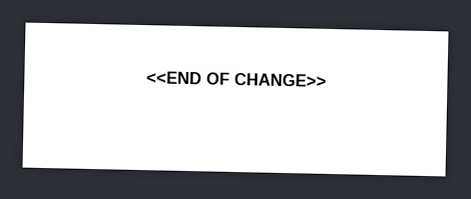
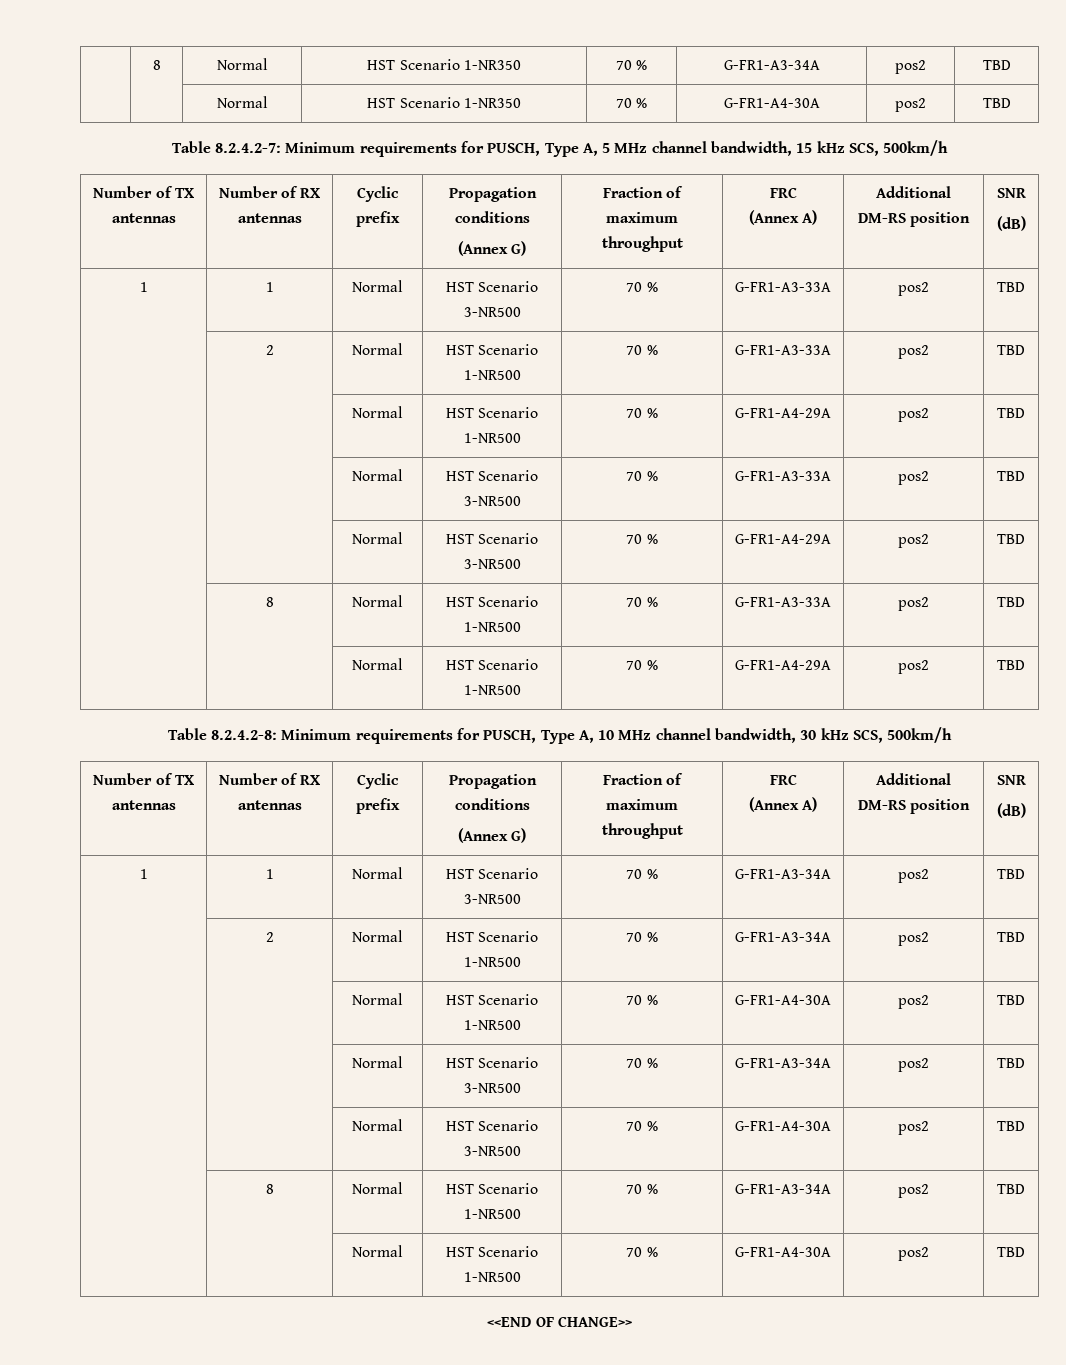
+ | 8 | Normal | HST Scenario 1-NR350 | 70 % | G-FR1-A3-34A | pos2 | TBD
+ | | Normal | HST Scenario 1-NR350 | 70 % | G-FR1-A4-30A | pos2 | TBD
+ Table 8.2.4.2-7: Minimum requirements for PUSCH, Type A, 5 MHz channel bandwidth, 15 kHz SCS, 500km/h
+ Number of TX antennas | Number of RX antennas | Cyclic prefix | Propagation conditions
+ (Annex G) | Fraction of maximum throughput | FRC
+ (Annex A) | Additional DM-RS position | SNR
+ (dB)
+ 1 | 1 | Normal | HST Scenario 3-NR500 | 70 % | G-FR1-A3-33A | pos2 | TBD
+ | 2 | Normal | HST Scenario 1-NR500 | 70 % | G-FR1-A3-33A | pos2 | TBD
+ | | Normal | HST Scenario 1-NR500 | 70 % | G-FR1-A4-29A | pos2 | TBD
+ | | Normal | HST Scenario 3-NR500 | 70 % | G-FR1-A3-33A | pos2 | TBD
+ | | Normal | HST Scenario 3-NR500 | 70 % | G-FR1-A4-29A | pos2 | TBD
+ | 8 | Normal | HST Scenario 1-NR500 | 70 % | G-FR1-A3-33A | pos2 | TBD
+ | | Normal | HST Scenario 1-NR500 | 70 % | G-FR1-A4-29A | pos2 | TBD
+ Table 8.2.4.2-8: Minimum requirements for PUSCH, Type A, 10 MHz channel bandwidth, 30 kHz SCS, 500km/h
+ Number of TX antennas | Number of RX antennas | Cyclic prefix | Propagation conditions
+ (Annex G) | Fraction of maximum throughput | FRC
+ (Annex A) | Additional DM-RS position | SNR
+ (dB)
+ 1 | 1 | Normal | HST Scenario 3-NR500 | 70 % | G-FR1-A3-34A | pos2 | TBD
+ | 2 | Normal | HST Scenario 1-NR500 | 70 % | G-FR1-A3-34A | pos2 | TBD
+ | | Normal | HST Scenario 1-NR500 | 70 % | G-FR1-A4-30A | pos2 | TBD
+ | | Normal | HST Scenario 3-NR500 | 70 % | G-FR1-A3-34A | pos2 | TBD
+ | | Normal | HST Scenario 3-NR500 | 70 % | G-FR1-A4-30A | pos2 | TBD
+ | 8 | Normal | HST Scenario 1-NR500 | 70 % | G-FR1-A3-34A | pos2 | TBD
+ | | Normal | HST Scenario 1-NR500 | 70 % | G-FR1-A4-30A | pos2 | TBD

